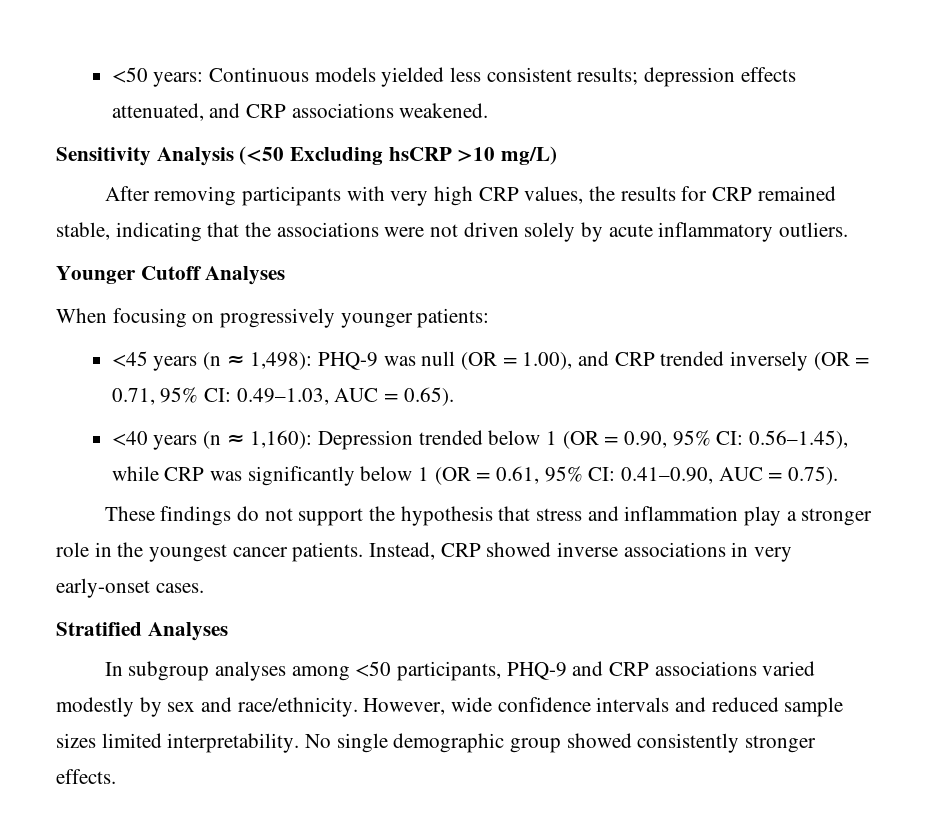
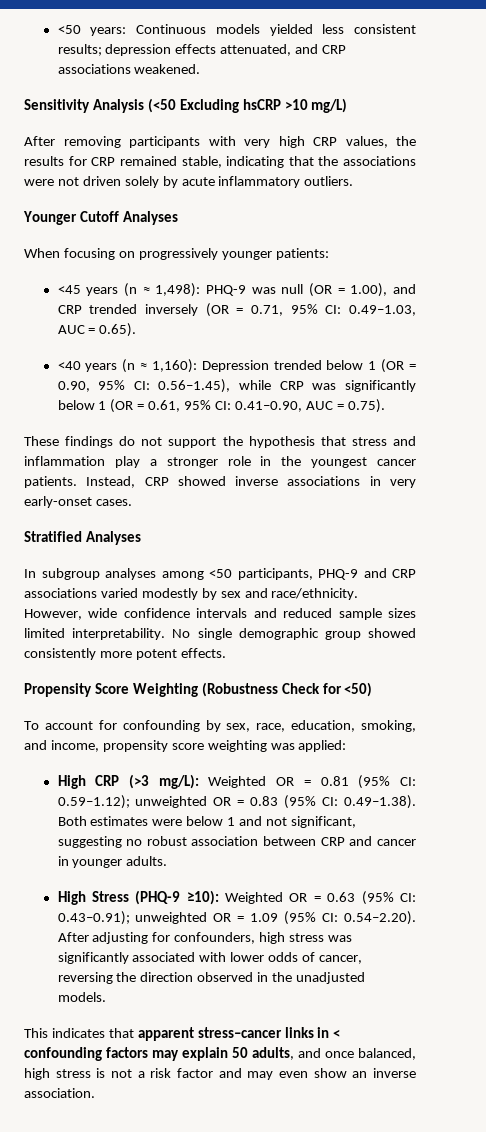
- No single demographic group showed consistently stronger effects.
+ No single demographic group showed consistently more potent effects.
+ Propensity Score Weighting (Robustness Check for <50)
+ To account for confounding by sex, race, education, smoking, and income, propensity score weighting was applied:
+ High CRP (>3 mg/L): Weighted OR = 0.81 (95% CI: 0.59–1.12); unweighted OR = 0.83 (95% CI: 0.49–1.38). Both estimates were below 1 and not significant, suggesting no robust association between CRP and cancer in younger adults.
+ High Stress (PHQ-9 ≥10): Weighted OR = 0.63 (95% CI: 0.43–0.91); unweighted OR = 1.09 (95% CI: 0.54–2.20). After adjusting for confounders, high stress was significantly associated with lower odds of cancer, reversing the direction observed in the unadjusted models.
+ This indicates that apparent stress–cancer links in < confounding factors may explain 50 adults, and once balanced, high stress is not a risk factor and may even show an inverse association.

